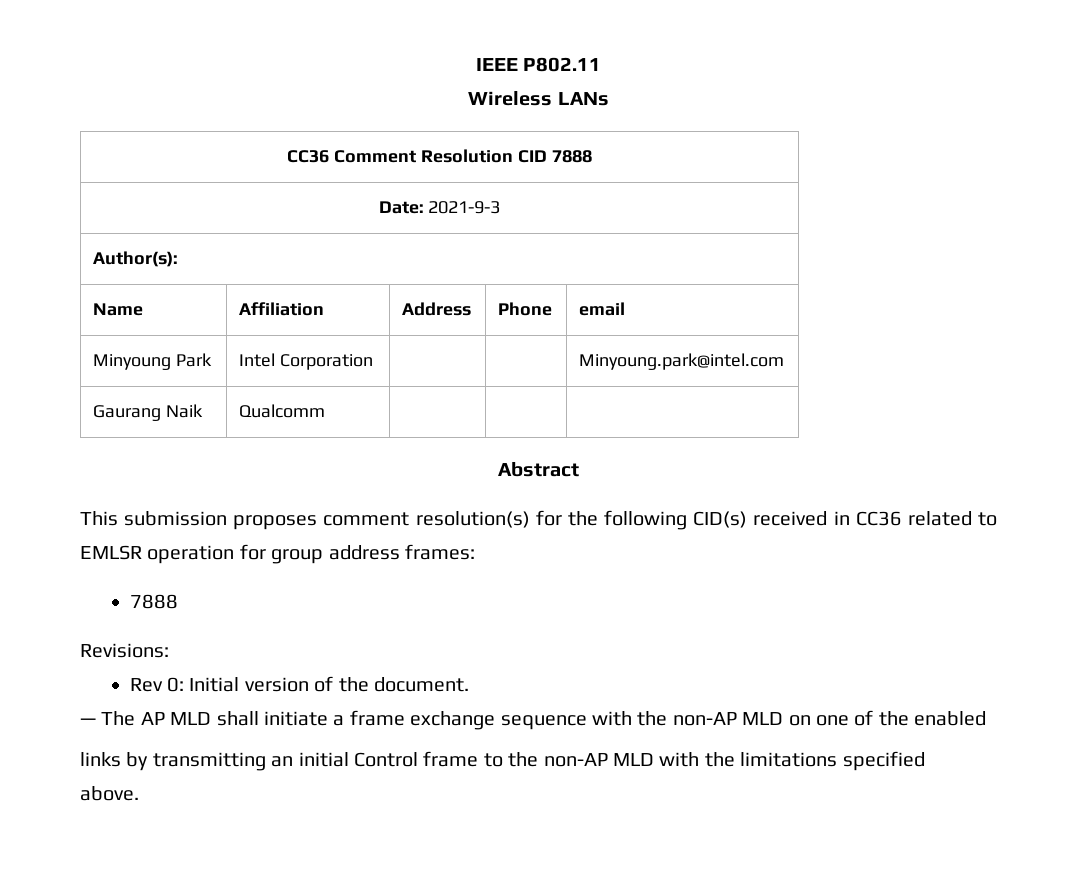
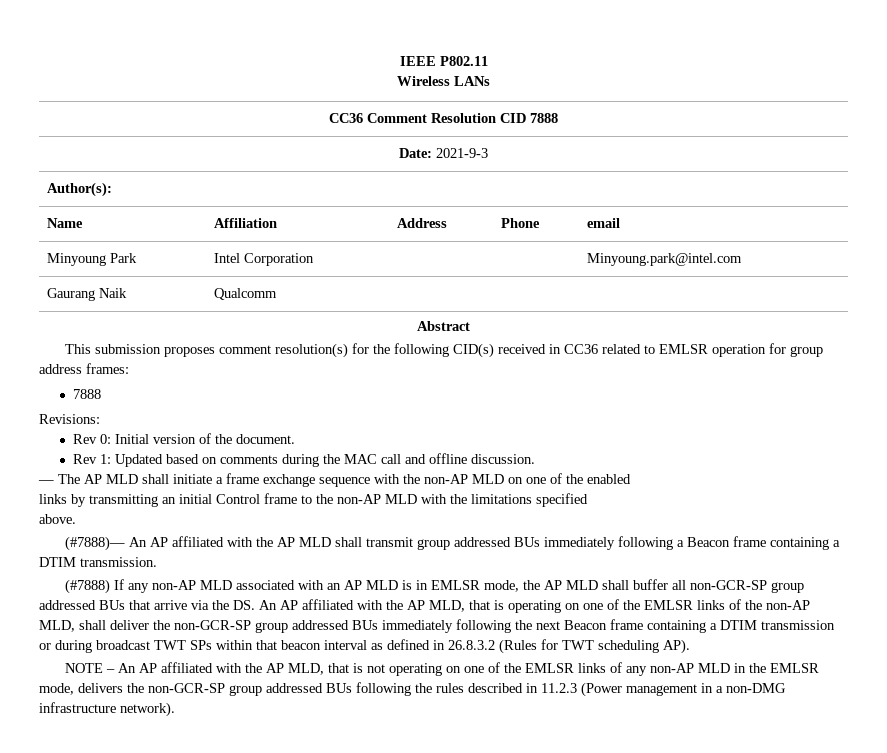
+ Rev 1: Updated based on comments during the MAC call and offline discussion.
+ (#7888)— An AP affiliated with the AP MLD shall transmit group addressed BUs immediately following a Beacon frame containing a DTIM transmission.
+ (#7888) If any non-AP MLD associated with an AP MLD is in EMLSR mode, the AP MLD shall buffer all non-GCR-SP group addressed BUs that arrive via the DS. An AP affiliated with the AP MLD, that is operating on one of the EMLSR links of the non-AP MLD, shall deliver the non-GCR-SP group addressed BUs immediately following the next Beacon frame containing a DTIM transmission or during broadcast TWT SPs within that beacon interval as defined in 26.8.3.2 (Rules for TWT scheduling AP).
+ NOTE – An AP affiliated with the AP MLD, that is not operating on one of the EMLSR links of any non-AP MLD in the EMLSR mode, delivers the non-GCR-SP group addressed BUs following the rules described in 11.2.3 (Power management in a non-DMG infrastructure network).

